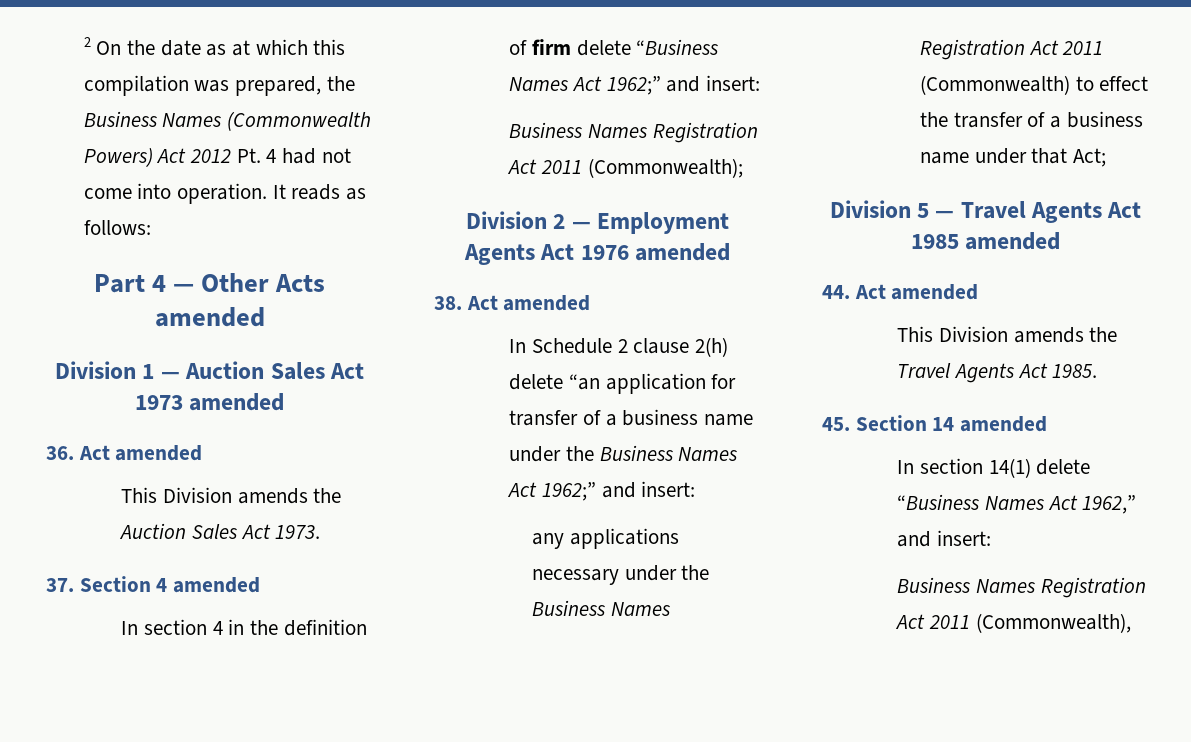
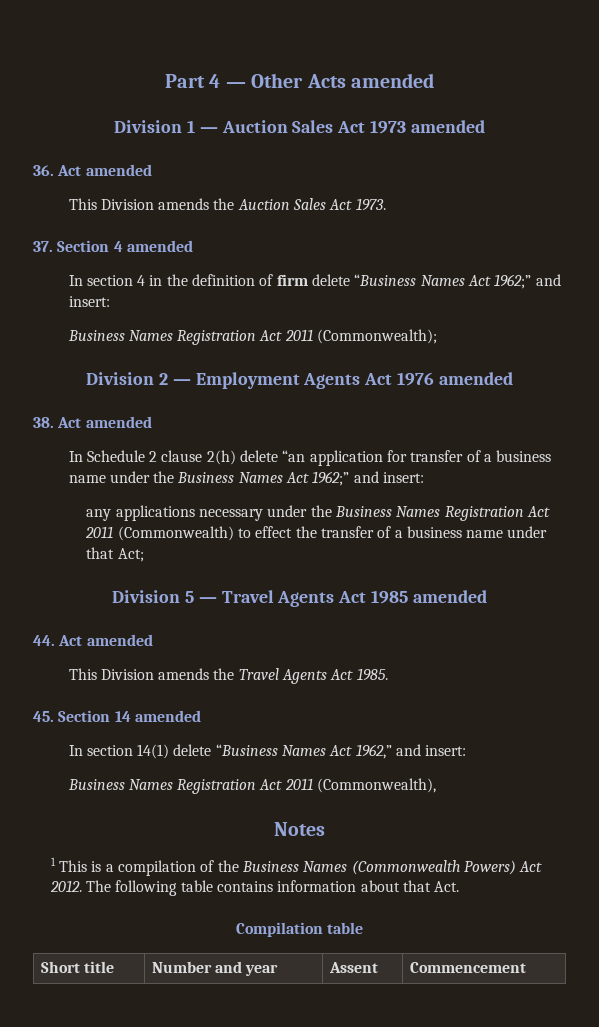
- 2 On the date as at which this compilation was prepared, the Business Names (Commonwealth Powers) Act 2012 Pt. 4 had not come into operation. It reads as follows:
+ Notes
+ 1 This is a compilation of the Business Names (Commonwealth Powers) Act 2012. The following table contains information about that Act.
+ Compilation table
+ Short title | Number and year | Assent | Commencement

